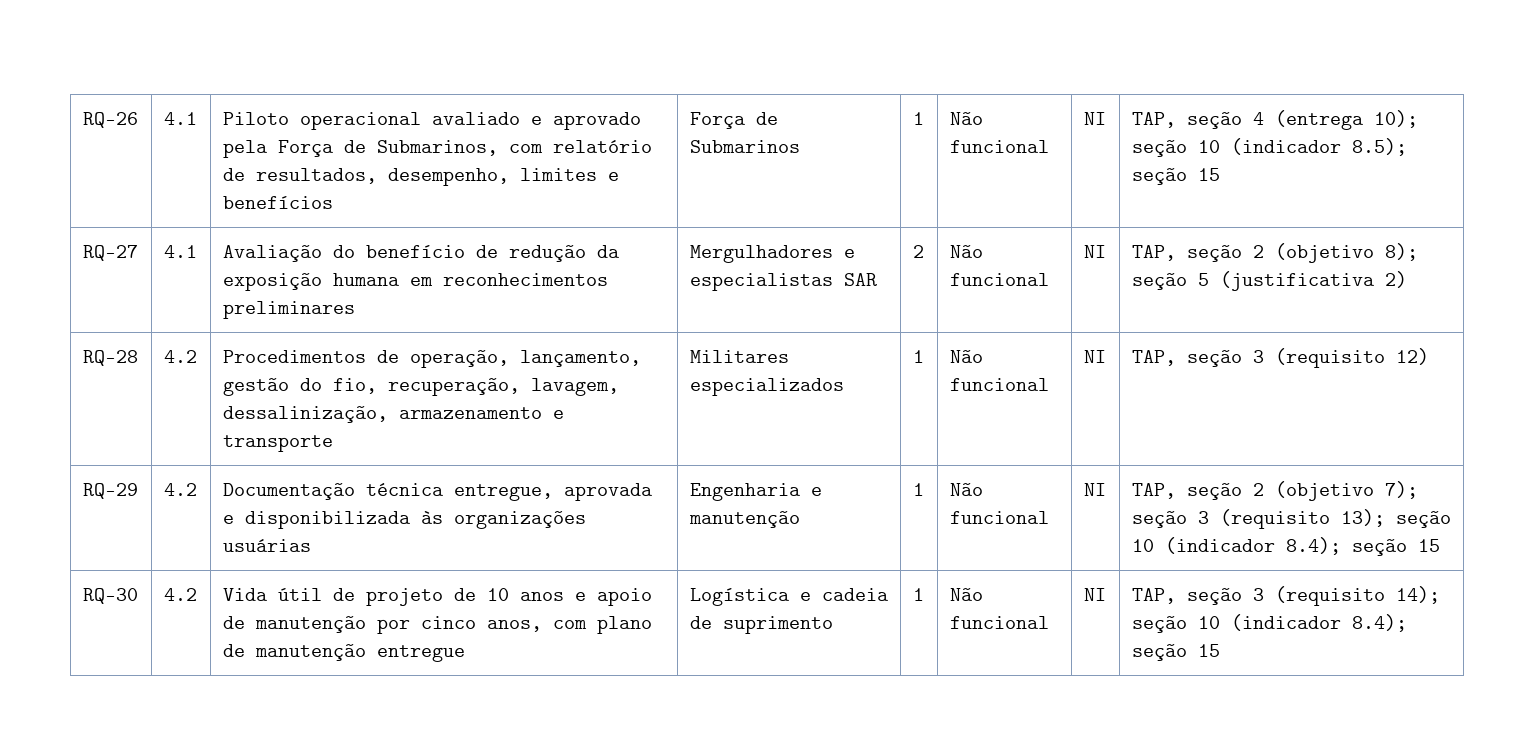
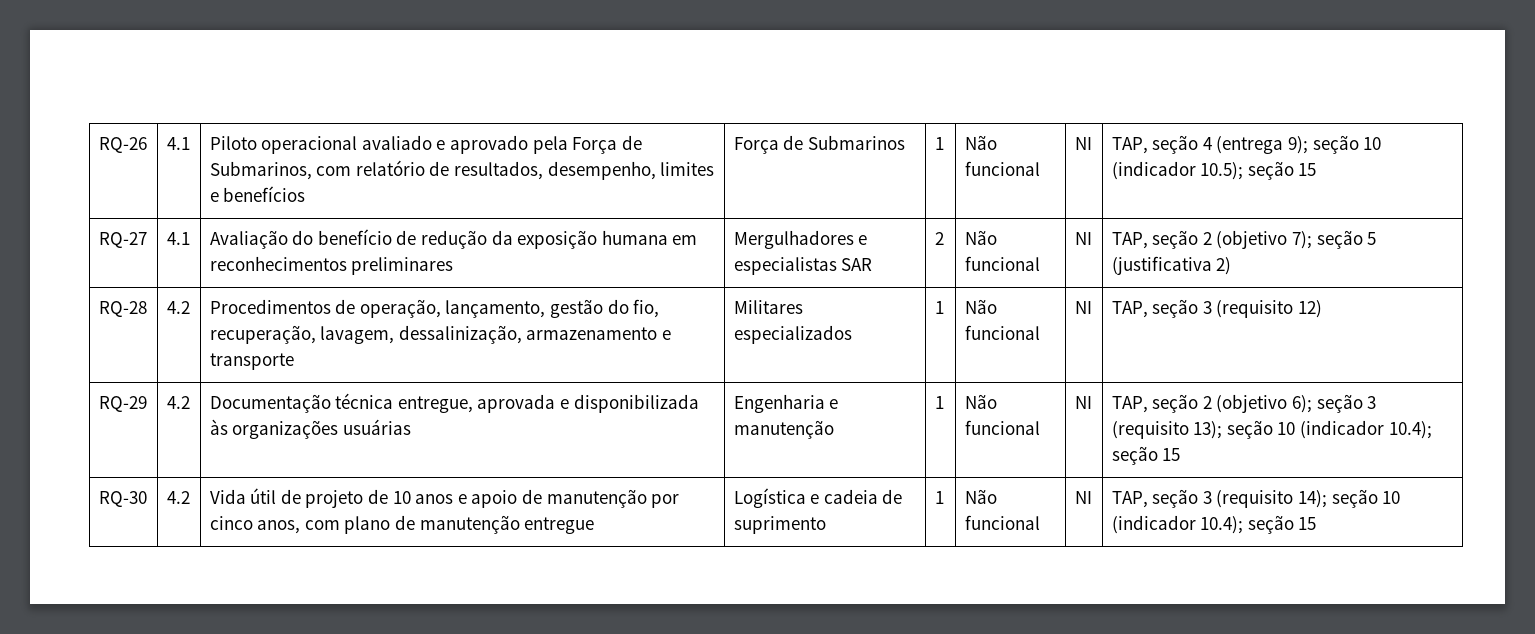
- RQ-26 | 4.1 | Piloto operacional avaliado e aprovado pela Força de Submarinos, com relatório de resultados, desempenho, limites e benefícios | Força de Submarinos | 1 | Não funcional | NI | TAP, seção 4 (entrega 10); seção 10 (indicador 8.5); seção 15
+ RQ-26 | 4.1 | Piloto operacional avaliado e aprovado pela Força de Submarinos, com relatório de resultados, desempenho, limites e benefícios | Força de Submarinos | 1 | Não funcional | NI | TAP, seção 4 (entrega 9); seção 10 (indicador 10.5); seção 15
- RQ-27 | 4.1 | Avaliação do benefício de redução da exposição humana em reconhecimentos preliminares | Mergulhadores e especialistas SAR | 2 | Não funcional | NI | TAP, seção 2 (objetivo 8); seção 5 (justificativa 2)
+ RQ-27 | 4.1 | Avaliação do benefício de redução da exposição humana em reconhecimentos preliminares | Mergulhadores e especialistas SAR | 2 | Não funcional | NI | TAP, seção 2 (objetivo 7); seção 5 (justificativa 2)
- RQ-29 | 4.2 | Documentação técnica entregue, aprovada e disponibilizada às organizações usuárias | Engenharia e manutenção | 1 | Não funcional | NI | TAP, seção 2 (objetivo 7); seção 3 (requisito 13); seção 10 (indicador 8.4); seção 15
+ RQ-29 | 4.2 | Documentação técnica entregue, aprovada e disponibilizada às organizações usuárias | Engenharia e manutenção | 1 | Não funcional | NI | TAP, seção 2 (objetivo 6); seção 3 (requisito 13); seção 10 (indicador 10.4); seção 15
- TAP, seção 3 (requisito 14); seção 10 (indicador 8.4); seção 15
+ TAP, seção 3 (requisito 14); seção 10 (indicador 10.4); seção 15

